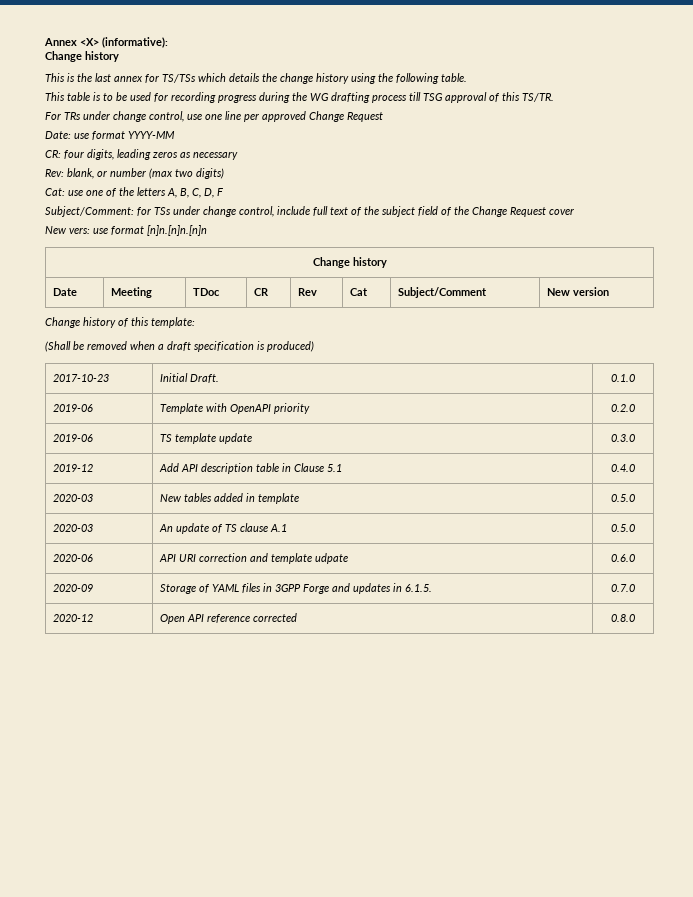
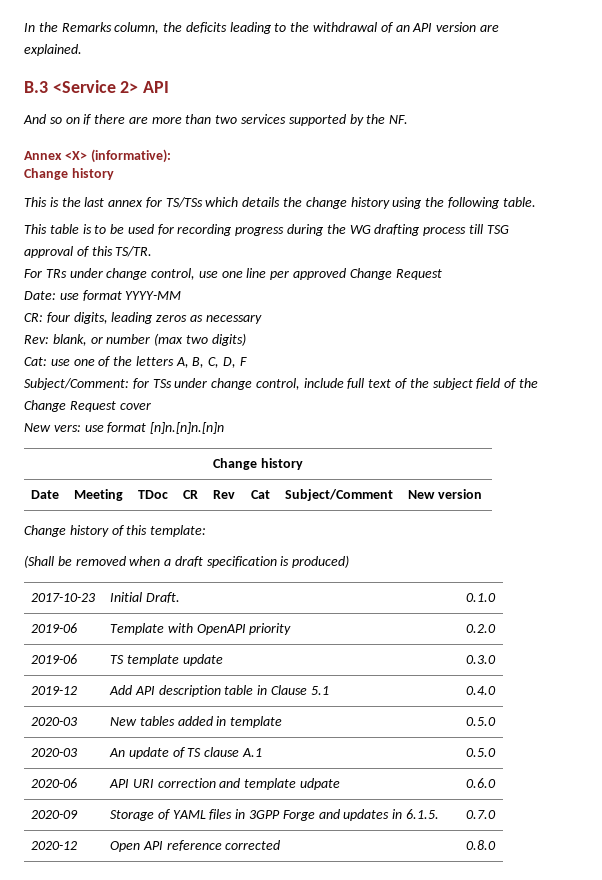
+ In the Remarks column, the deficits leading to the withdrawal of an API version are explained.
+ B.3 <Service 2> API
+ And so on if there are more than two services supported by the NF.

